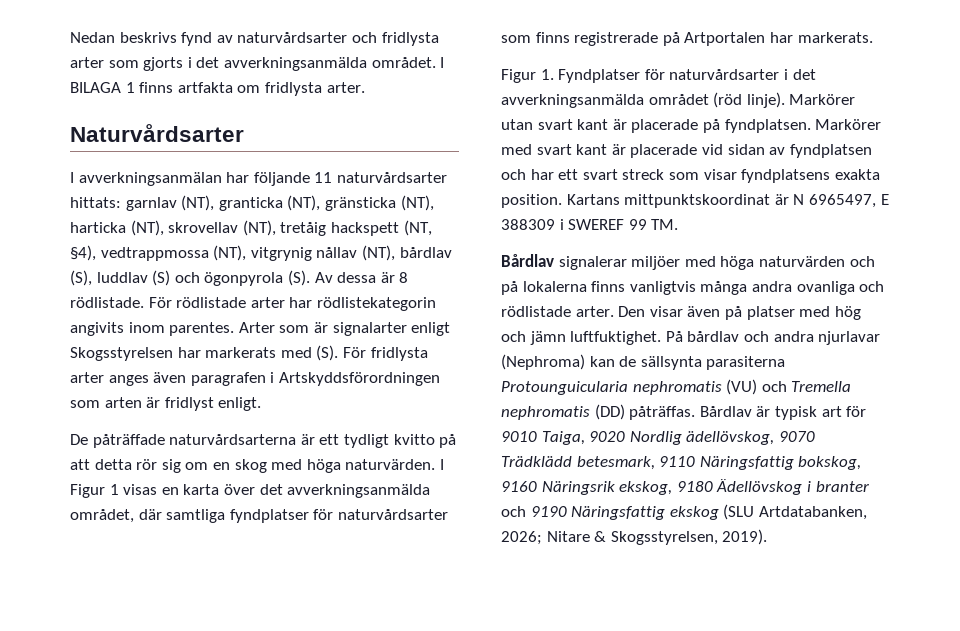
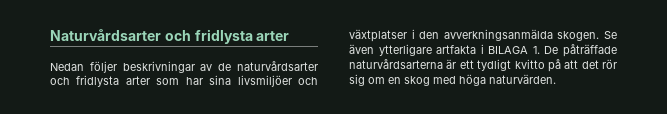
- Nedan beskrivs fynd av naturvårdsarter och fridlysta arter som gjorts i det avverkningsanmälda området. I BILAGA 1 finns artfakta om fridlysta arter.
- Naturvårdsarter
- I avverkningsanmälan har följande 11 naturvårdsarter hittats: garnlav (NT), granticka (NT), gränsticka (NT), harticka (NT), skrovellav (NT), tretåig hackspett (NT, §4), vedtrappmossa (NT), vitgrynig nållav (NT), bårdlav (S), luddlav (S) och ögonpyrola (S). Av dessa är 8 rödlistade. För rödlistade arter har rödlistekategorin angivits inom parentes. Arter som är signalarter enligt Skogsstyrelsen har markerats med (S). För fridlysta arter anges även paragrafen i Artskyddsförordningen som arten är fridlyst enligt.
- De påträffade naturvårdsarterna är ett tydligt kvitto på att detta rör sig om en skog med höga naturvärden. I Figur 1 visas en karta över det avverkningsanmälda området, där samtliga fyndplatser för naturvårdsarter som finns registrerade på Artportalen har markerats.
- Figur 1. Fyndplatser för naturvårdsarter i det avverkningsanmälda området (röd linje). Markörer utan svart kant är placerade på fyndplatsen. Markörer med svart kant är placerade vid sidan av fyndplatsen och har ett svart streck som visar fyndplatsens exakta position. Kartans mittpunktskoordinat är N 6965497, E 388309 i SWEREF 99 TM.
- Bårdlav signalerar miljöer med höga naturvärden och på lokalerna finns vanligtvis många andra ovanliga och rödlistade arter. Den visar även på platser med hög och jämn luftfuktighet. På bårdlav och andra njurlavar (Nephroma) kan de sällsynta parasiterna Protounguicularia nephromatis (VU) och Tremella nephromatis (DD) påträffas. Bårdlav är typisk art för 9010 Taiga, 9020 Nordlig ädellövskog, 9070 Trädklädd betesmark, 9110 Näringsfattig bokskog, 9160 Näringsrik ekskog, 9180 Ädellövskog i branter och 9190 Näringsfattig ekskog (SLU Artdatabanken, 2026; Nitare & Skogsstyrelsen, 2019).
+ Naturvårdsarter och fridlysta arter
+ Nedan följer beskrivningar av de naturvårdsarter och fridlysta arter som har sina livsmiljöer och växtplatser i den avverkningsanmälda skogen. Se även ytterligare artfakta i BILAGA 1. De påträffade naturvårdsarterna är ett tydligt kvitto på att det rör sig om en skog med höga naturvärden.

